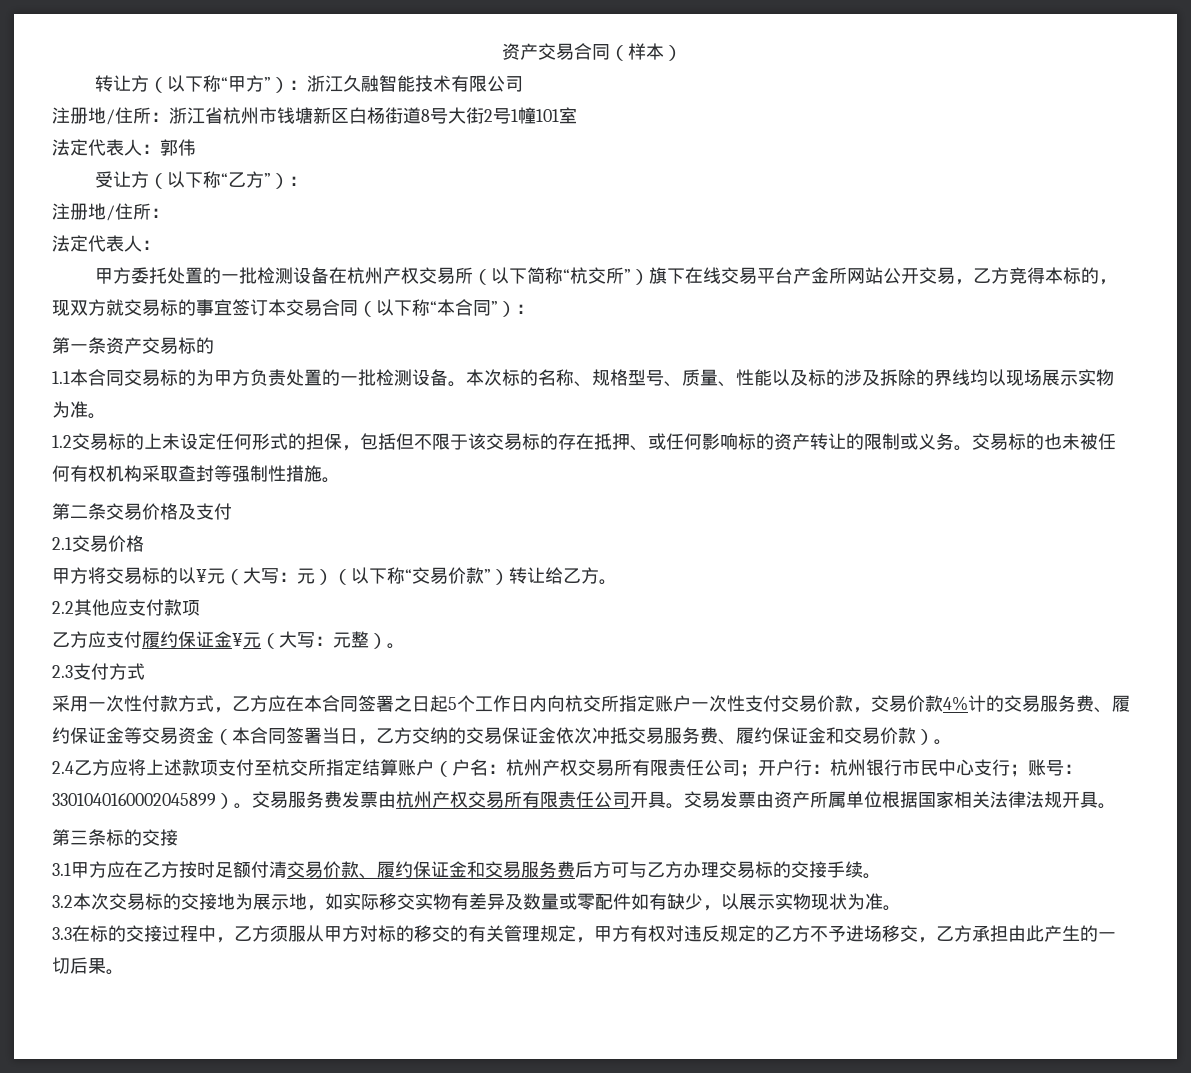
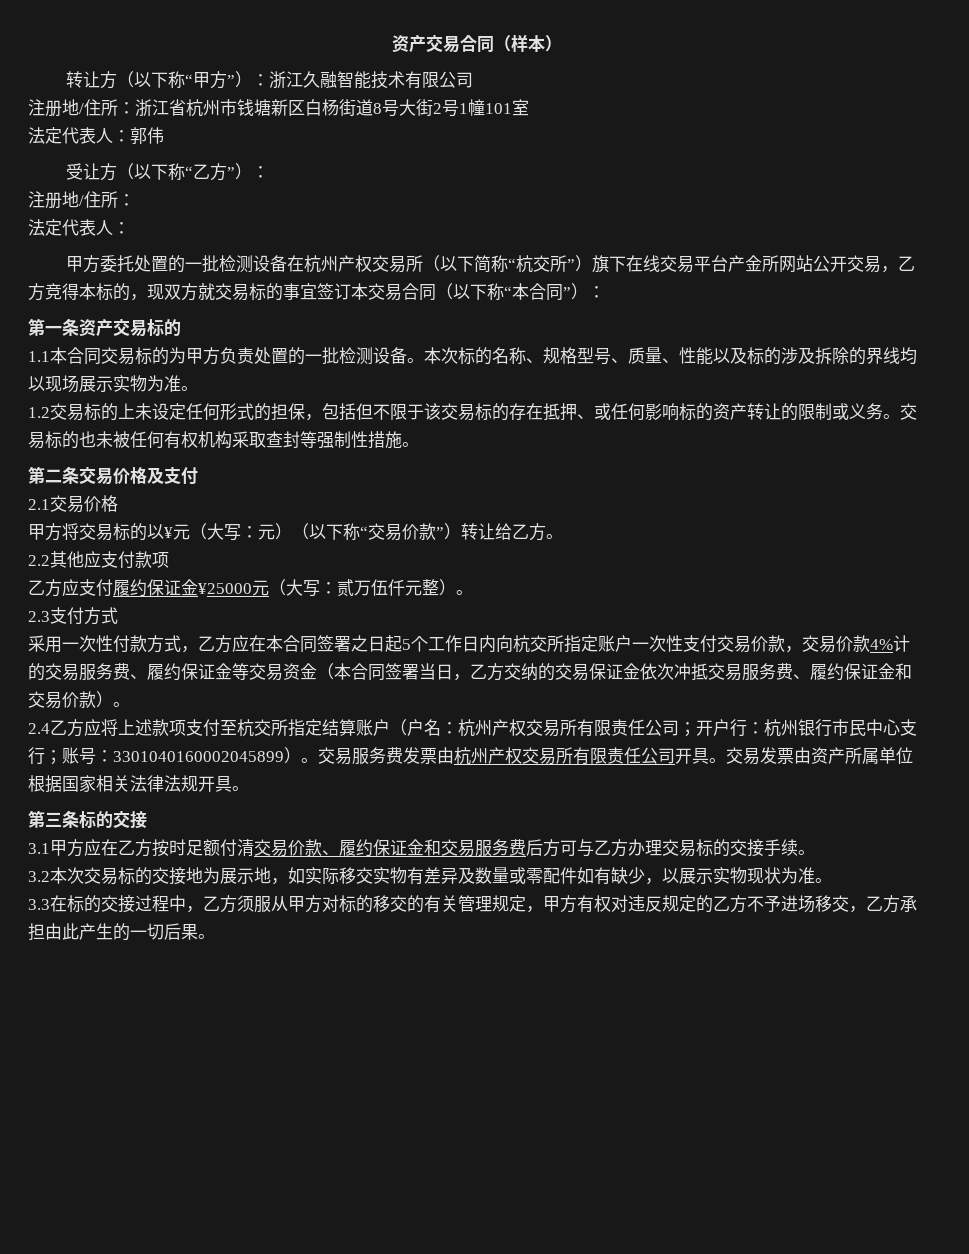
- 乙方应支付履约保证金¥元（大写：元整）。
+ 乙方应支付履约保证金¥25000元（大写：贰万伍仟元整）。

